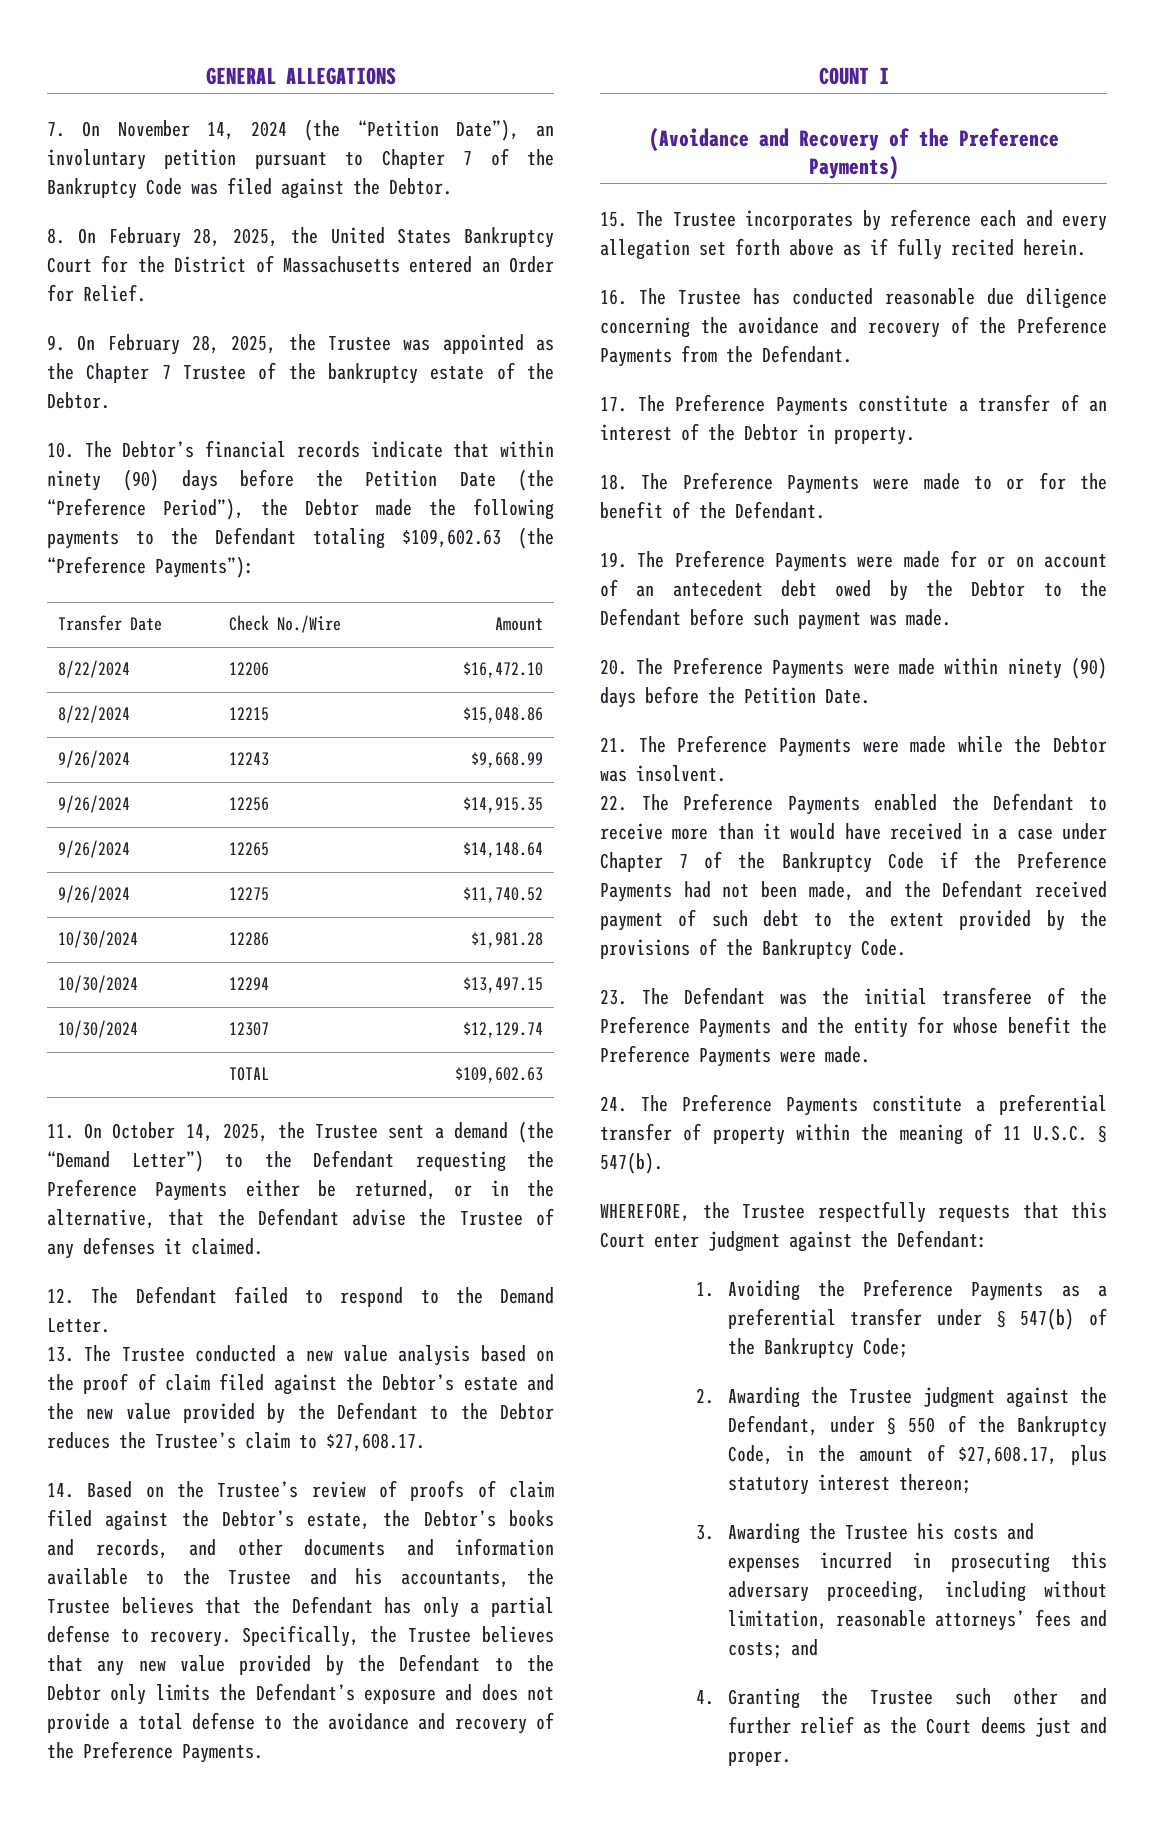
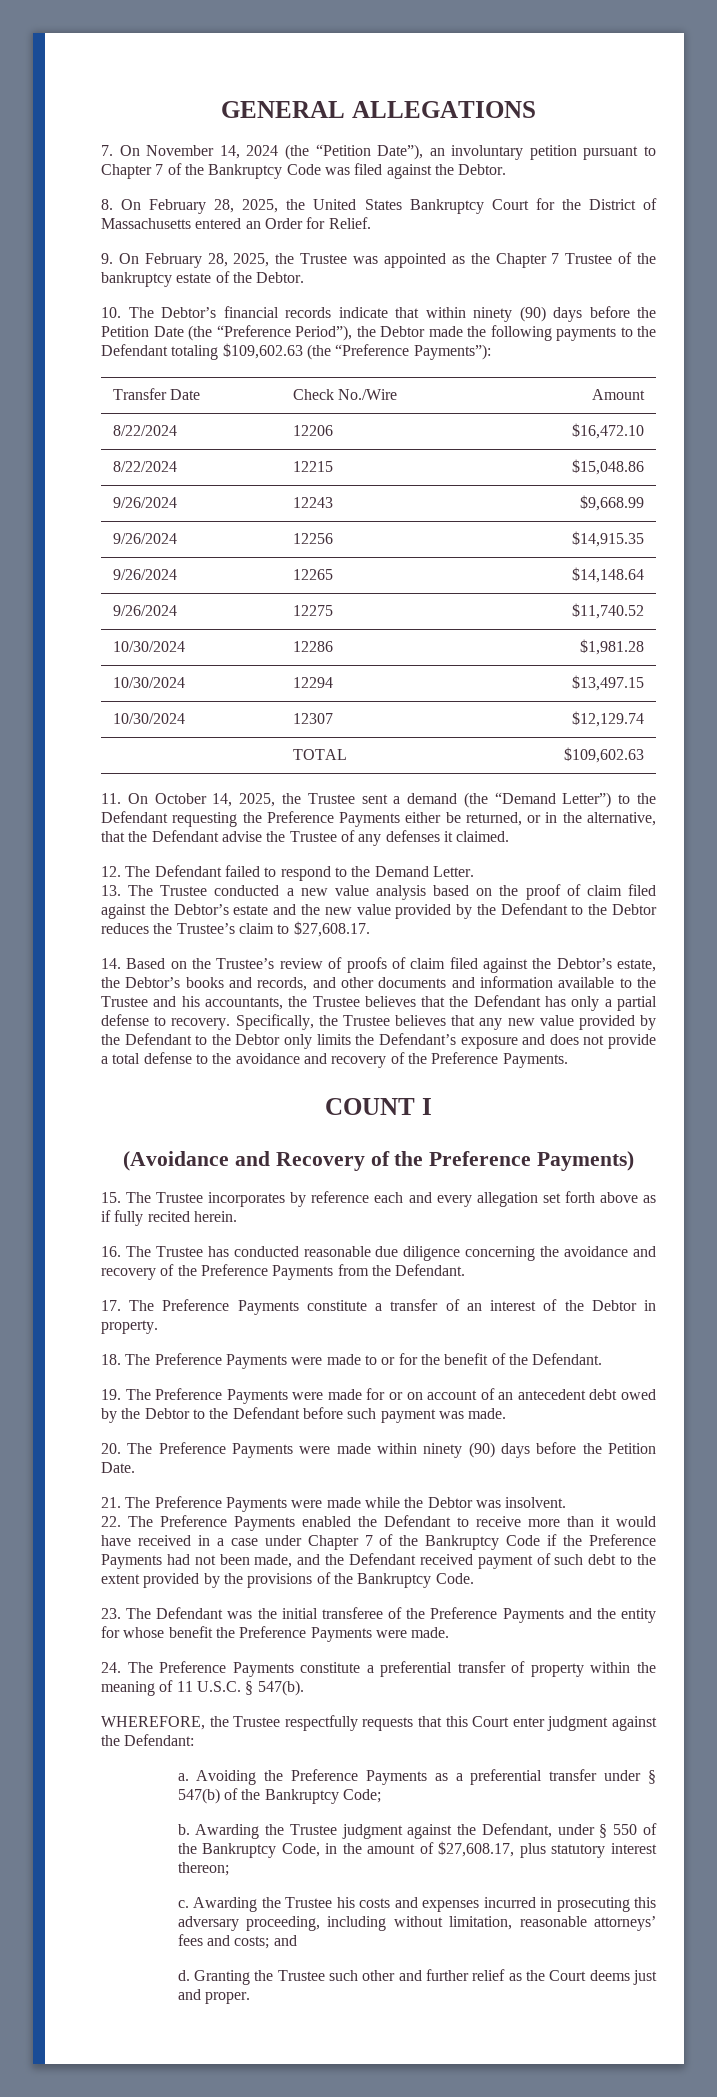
- 1. Avoiding the Preference Payments as a preferential transfer under § 547(b) of the Bankruptcy Code;
+ a. Avoiding the Preference Payments as a preferential transfer under § 547(b) of the Bankruptcy Code;
- 2. Awarding the Trustee judgment against the Defendant, under § 550 of the Bankruptcy Code, in the amount of $27,608.17, plus statutory interest thereon;
+ b. Awarding the Trustee judgment against the Defendant, under § 550 of the Bankruptcy Code, in the amount of $27,608.17, plus statutory interest thereon;
- 3. Awarding the Trustee his costs and expenses incurred in prosecuting this adversary proceeding, including without limitation, reasonable attorneys’ fees and costs; and
+ c. Awarding the Trustee his costs and expenses incurred in prosecuting this adversary proceeding, including without limitation, reasonable attorneys’ fees and costs; and
- 4. Granting the Trustee such other and further relief as the Court deems just and proper.
+ d. Granting the Trustee such other and further relief as the Court deems just and proper.

